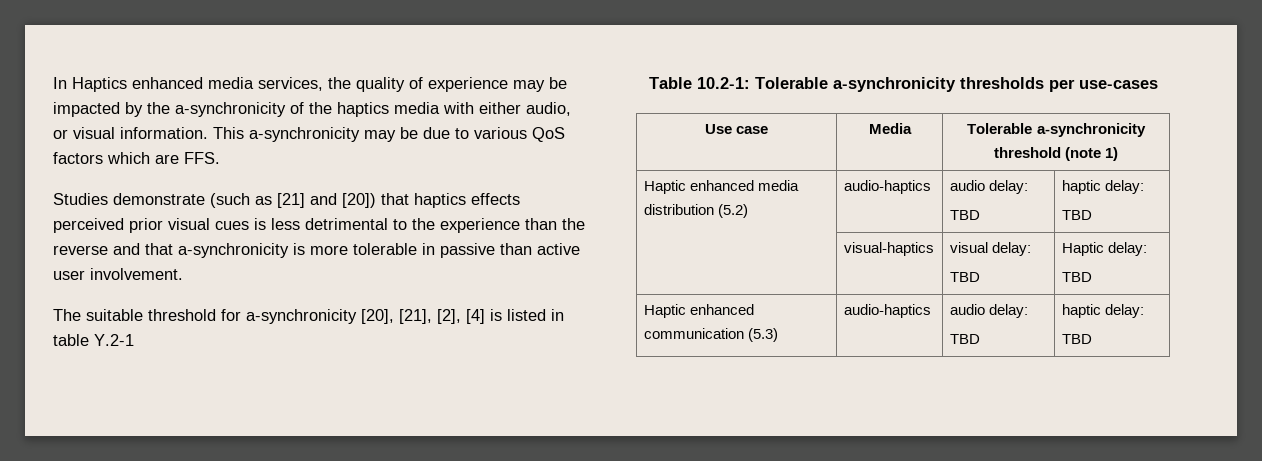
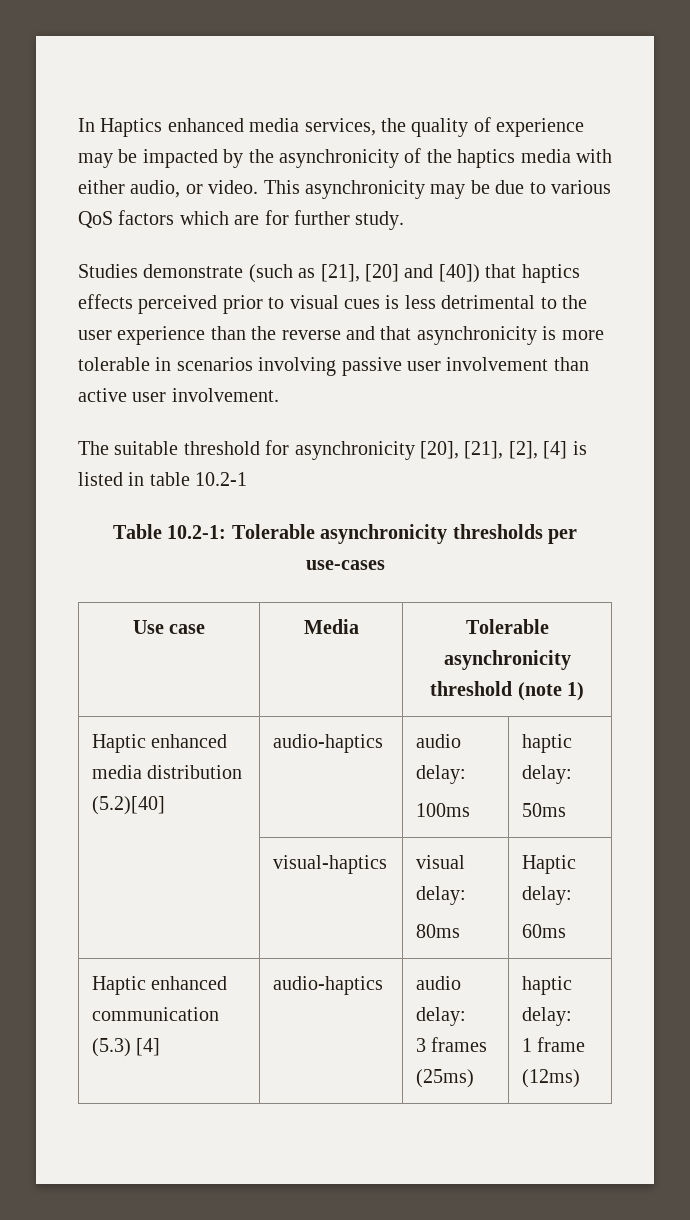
- In Haptics enhanced media services, the quality of experience may be impacted by the a-synchronicity of the haptics media with either audio, or visual information. This a-synchronicity may be due to various QoS factors which are FFS.
+ In Haptics enhanced media services, the quality of experience may be impacted by the asynchronicity of the haptics media with either audio, or video. This asynchronicity may be due to various QoS factors which are for further study.
- Studies demonstrate (such as [21] and [20]) that haptics effects perceived prior visual cues is less detrimental to the experience than the reverse and that a-synchronicity is more tolerable in passive than active user involvement.
+ Studies demonstrate (such as [21], [20] and [40]) that haptics effects perceived prior to visual cues is less detrimental to the user experience than the reverse and that asynchronicity is more tolerable in scenarios involving passive user involvement than active user involvement.
- The suitable threshold for a-synchronicity [20], [21], [2], [4] is listed in table Y.2-1
+ The suitable threshold for asynchronicity [20], [21], [2], [4] is listed in table 10.2-1
- Table 10.2-1: Tolerable a-synchronicity thresholds per use-cases
+ Table 10.2-1: Tolerable asynchronicity thresholds per use-cases
- Use case | Media | Tolerable a-synchronicity threshold (note 1)
+ Use case | Media | Tolerable asynchronicity threshold (note 1)
- Haptic enhanced media distribution (5.2) | audio-haptics | audio delay:
- TBD | haptic delay:
- TBD
+ Haptic enhanced media distribution (5.2)[40] | audio-haptics | audio delay:
+ 100ms | haptic delay:
+ 50ms
  | visual-haptics | visual delay:
- TBD | Haptic delay:
- TBD
+ 80ms | Haptic delay:
+ 60ms
- Haptic enhanced communication (5.3) | audio-haptics | audio delay:
- TBD | haptic delay:
- TBD
+ Haptic enhanced communication (5.3) [4] | audio-haptics | audio delay:
+ 3 frames (25ms) | haptic delay:
+ 1 frame (12ms)

